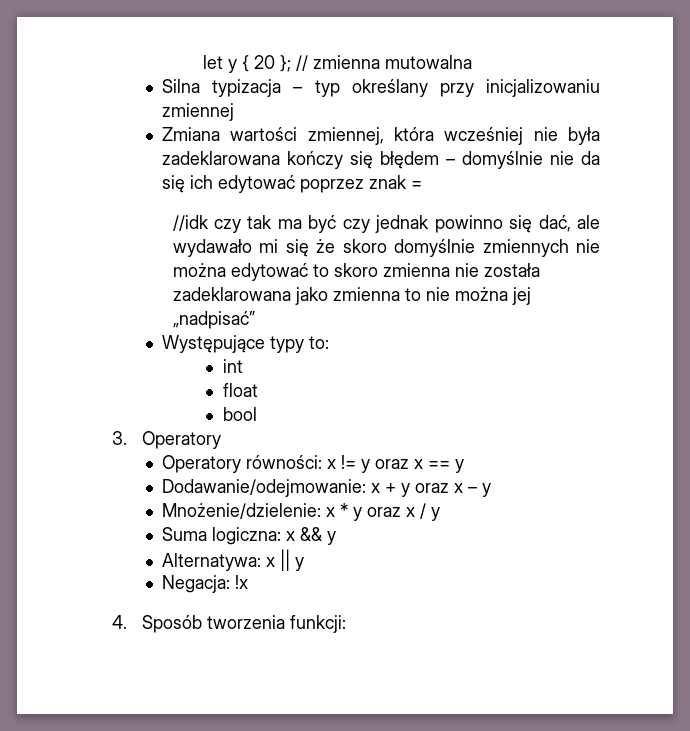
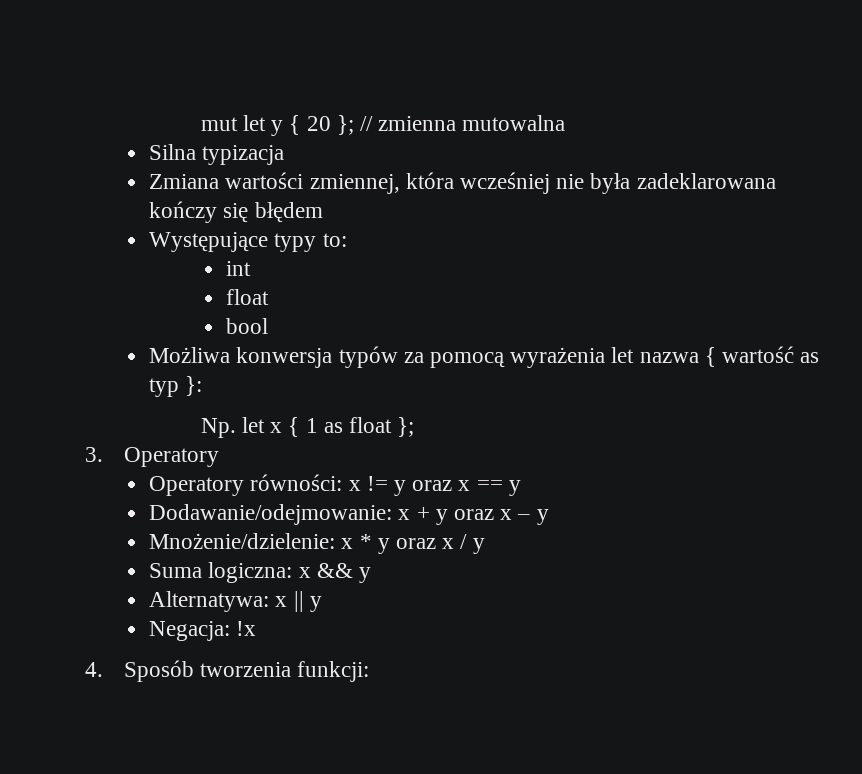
- let y { 20 }; // zmienna mutowalna
+ mut let y { 20 }; // zmienna mutowalna
- Silna typizacja – typ określany przy inicjalizowaniu zmiennej
+ Silna typizacja
- Zmiana wartości zmiennej, która wcześniej nie była zadeklarowana kończy się błędem – domyślnie nie da się ich edytować poprzez znak =
- //idk czy tak ma być czy jednak powinno się dać, ale wydawało mi się że skoro domyślnie zmiennych nie można edytować to skoro zmienna nie została zadeklarowana jako zmienna to nie można jej „nadpisać”
+ Zmiana wartości zmiennej, która wcześniej nie była zadeklarowana kończy się błędem
+ Możliwa konwersja typów za pomocą wyrażenia let nazwa { wartość as typ }:
+ Np. let x { 1 as float };

